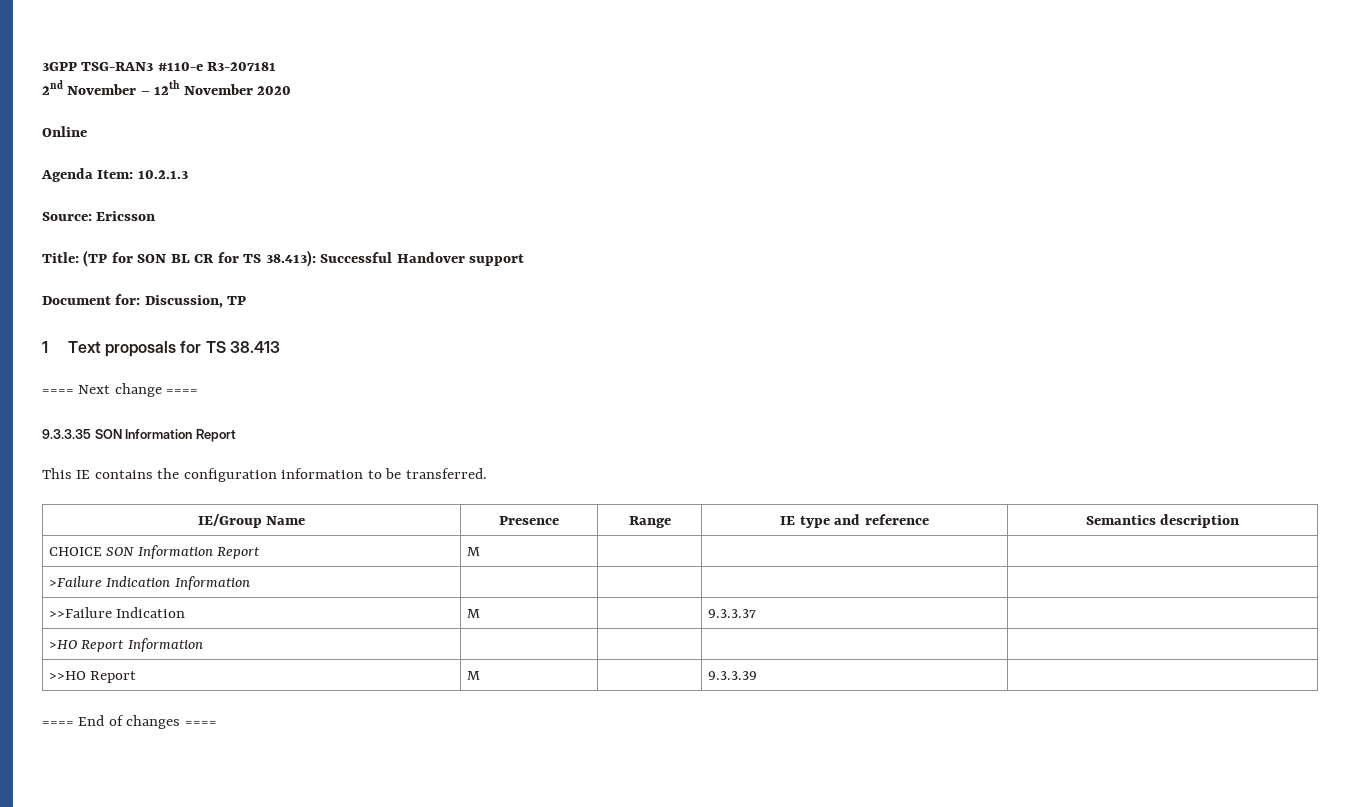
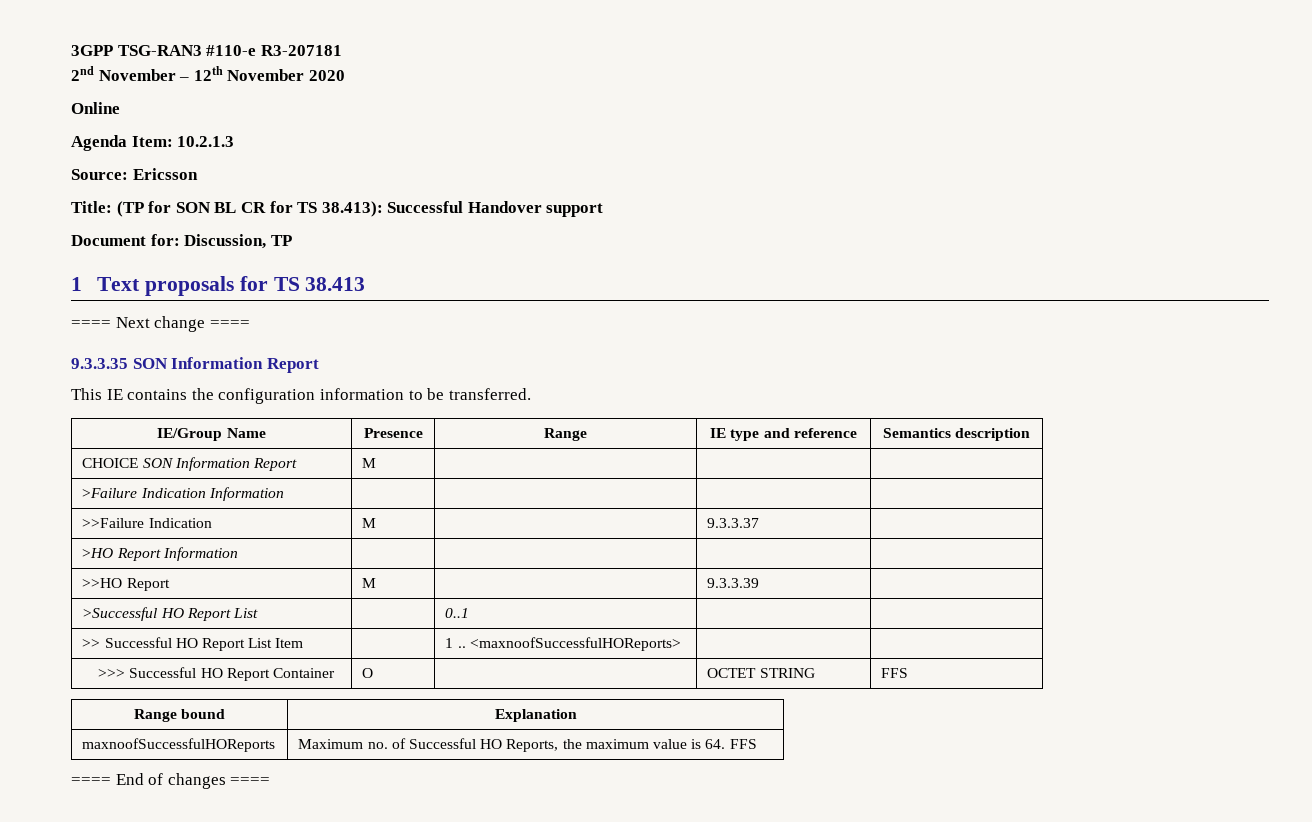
+ >Successful HO Report List | | 0..1 | |
+ >> Successful HO Report List Item | | 1 .. <maxnoofSuccessfulHOReports> | |
+ >>> Successful HO Report Container | O | | OCTET STRING | FFS
+ Range bound | Explanation
+ maxnoofSuccessfulHOReports | Maximum no. of Successful HO Reports, the maximum value is 64. FFS

